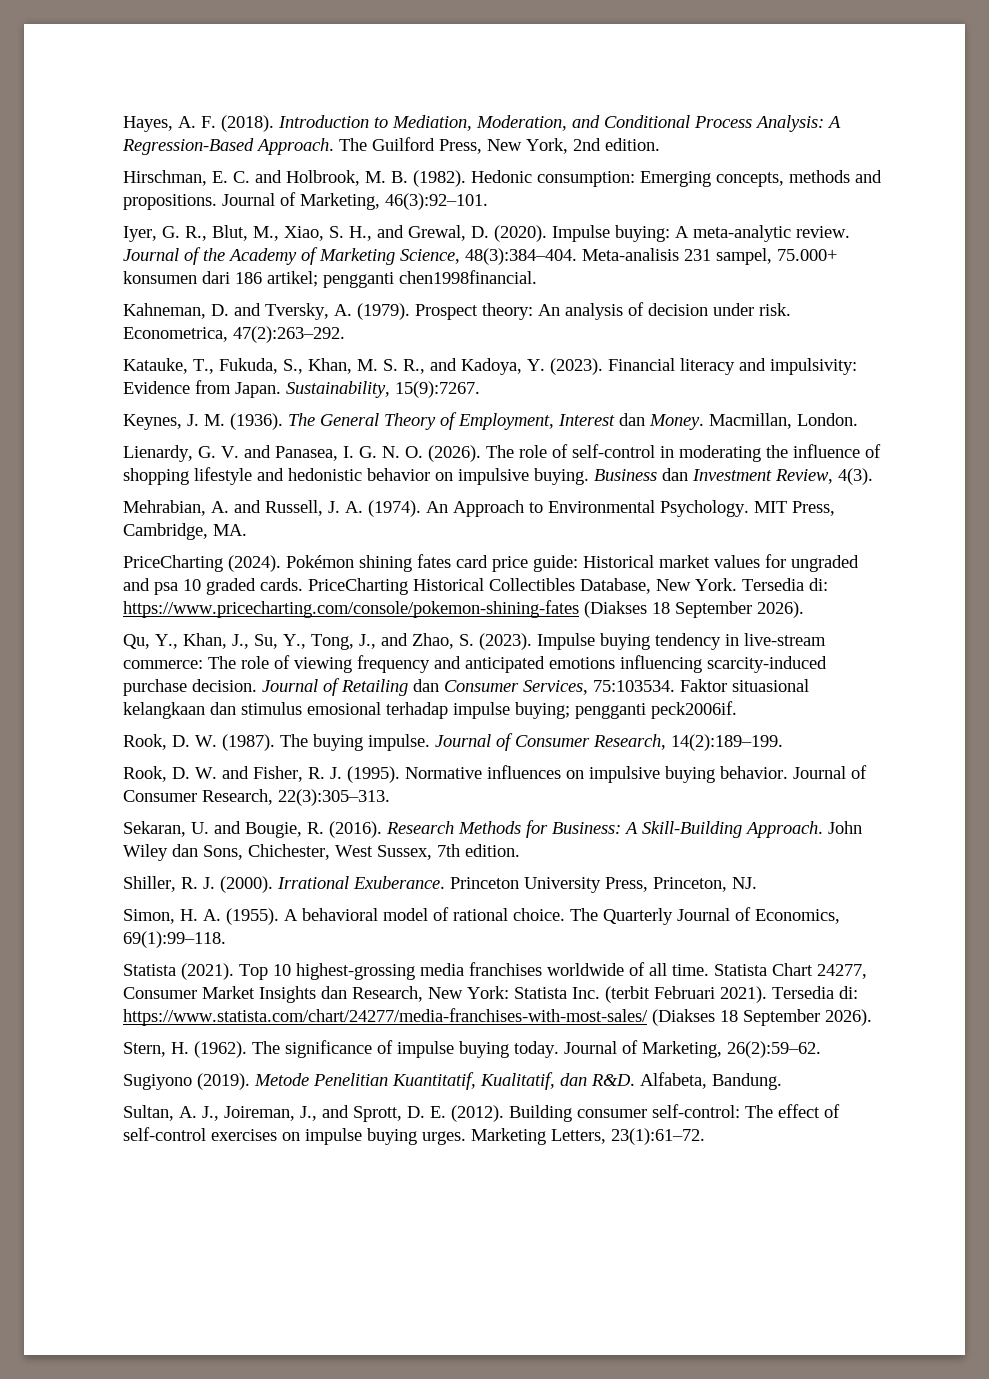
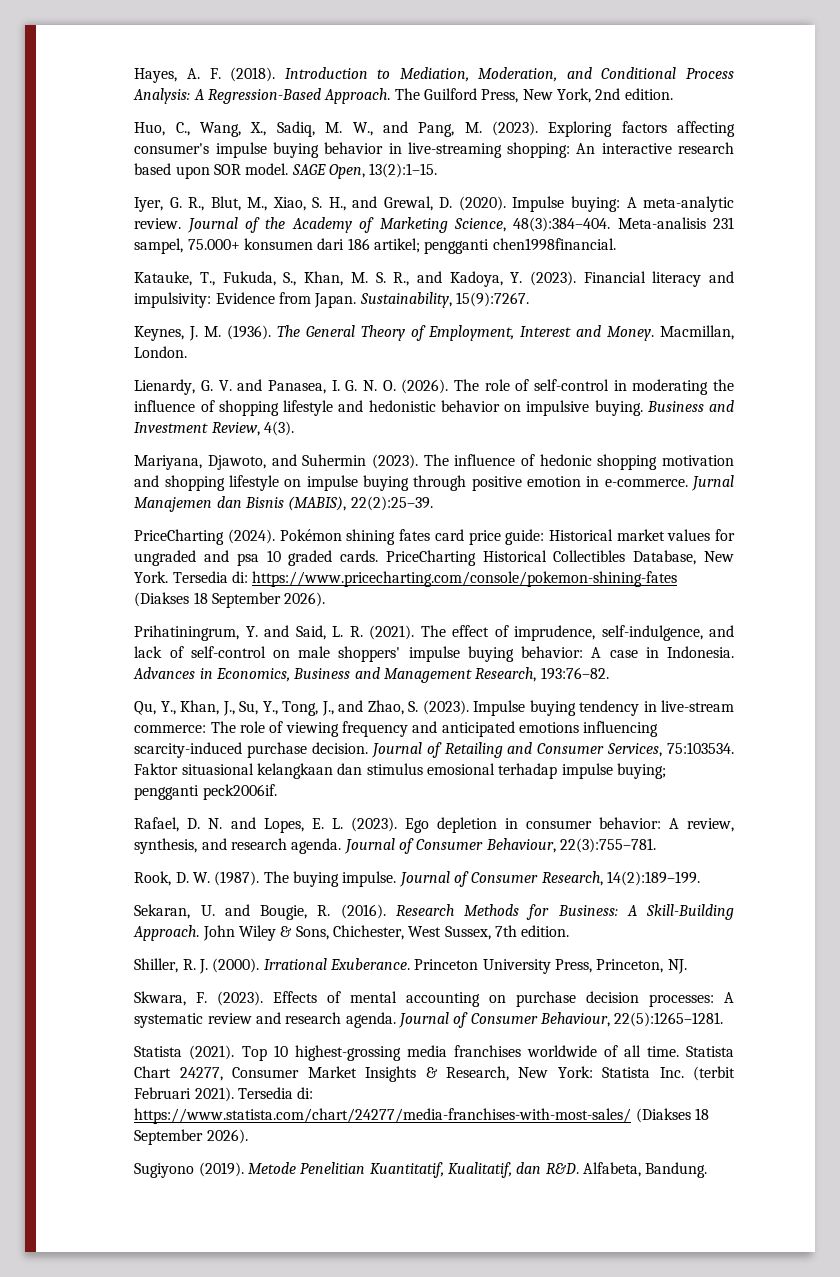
- Hirschman, E. C. and Holbrook, M. B. (1982). Hedonic consumption: Emerging concepts, methods and propositions. Journal of Marketing, 46(3):92–101.
+ Huo, C., Wang, X., Sadiq, M. W., and Pang, M. (2023). Exploring factors affecting consumer's impulse buying behavior in live-streaming shopping: An interactive research based upon SOR model. SAGE Open, 13(2):1–15.
- Kahneman, D. and Tversky, A. (1979). Prospect theory: An analysis of decision under risk. Econometrica, 47(2):263–292.
- The General Theory of Employment, Interest dan Money.
+ The General Theory of Employment, Interest and Money.
- Business dan Investment Review, 4(3).
+ Business and Investment Review, 4(3).
- Mehrabian, A. and Russell, J. A. (1974). An Approach to Environmental Psychology. MIT Press, Cambridge, MA.
+ Mariyana, Djawoto, and Suhermin (2023). The influence of hedonic shopping motivation and shopping lifestyle on impulse buying through positive emotion in e-commerce. Jurnal Manajemen dan Bisnis (MABIS), 22(2):25–39.
+ Prihatiningrum, Y. and Said, L. R. (2021). The effect of imprudence, self-indulgence, and lack of self-control on male shoppers' impulse buying behavior: A case in Indonesia. Advances in Economics, Business and Management Research, 193:76–82.
- Journal of Retailing dan Consumer Services, 75:103534.
+ Journal of Retailing and Consumer Services, 75:103534.
+ Rafael, D. N. and Lopes, E. L. (2023). Ego depletion in consumer behavior: A review, synthesis, and research agenda. Journal of Consumer Behaviour, 22(3):755–781.
- Rook, D. W. and Fisher, R. J. (1995). Normative influences on impulsive buying behavior. Journal of Consumer Research, 22(3):305–313.
- John Wiley dan Sons, Chichester, West Sussex, 7th edition.
+ John Wiley & Sons, Chichester, West Sussex, 7th edition.
- Simon, H. A. (1955). A behavioral model of rational choice. The Quarterly Journal of Economics, 69(1):99–118.
+ Skwara, F. (2023). Effects of mental accounting on purchase decision processes: A systematic review and research agenda. Journal of Consumer Behaviour, 22(5):1265–1281.
- Statista Chart 24277, Consumer Market Insights dan Research, New York: Statista Inc. (terbit Februari 2021).
+ Statista Chart 24277, Consumer Market Insights & Research, New York: Statista Inc. (terbit Februari 2021).
- Stern, H. (1962). The significance of impulse buying today. Journal of Marketing, 26(2):59–62.
- Sultan, A. J., Joireman, J., and Sprott, D. E. (2012). Building consumer self-control: The effect of self-control exercises on impulse buying urges. Marketing Letters, 23(1):61–72.

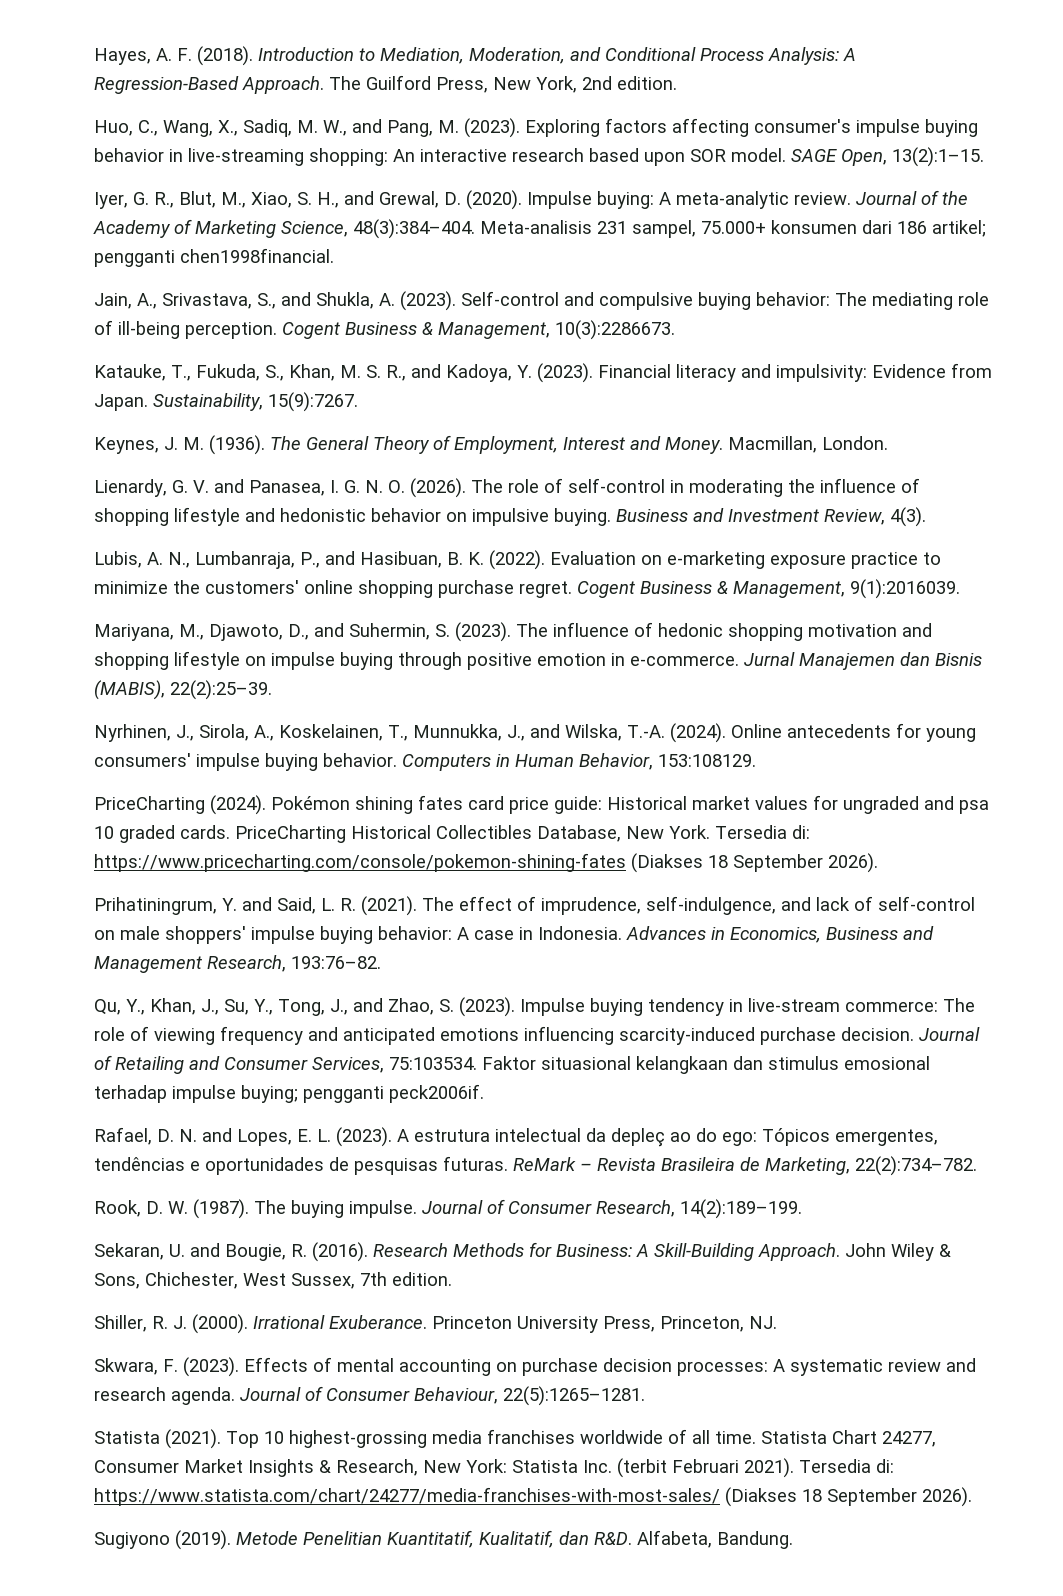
+ Jain, A., Srivastava, S., and Shukla, A. (2023). Self-control and compulsive buying behavior: The mediating role of ill-being perception. Cogent Business & Management, 10(3):2286673.
- Mariyana, Djawoto, and Suhermin (2023).
+ Lubis, A. N., Lumbanraja, P., and Hasibuan, B. K. (2022). Evaluation on e-marketing exposure practice to minimize the customers' online shopping purchase regret. Cogent Business & Management, 9(1):2016039.
+ Mariyana, M., Djawoto, D., and Suhermin, S. (2023).
+ Nyrhinen, J., Sirola, A., Koskelainen, T., Munnukka, J., and Wilska, T.-A. (2024). Online antecedents for young consumers' impulse buying behavior. Computers in Human Behavior, 153:108129.
- Ego depletion in consumer behavior: A review, synthesis, and research agenda. Journal of Consumer Behaviour, 22(3):755–781.
+ A estrutura intelectual da depleç ao do ego: Tópicos emergentes, tendências e oportunidades de pesquisas futuras. ReMark – Revista Brasileira de Marketing, 22(2):734–782.

